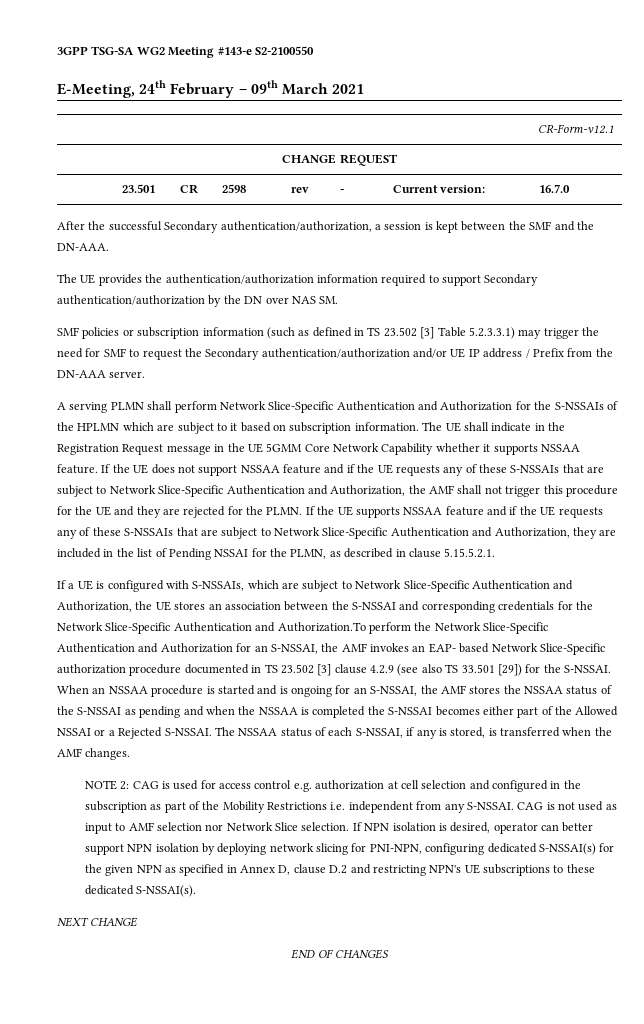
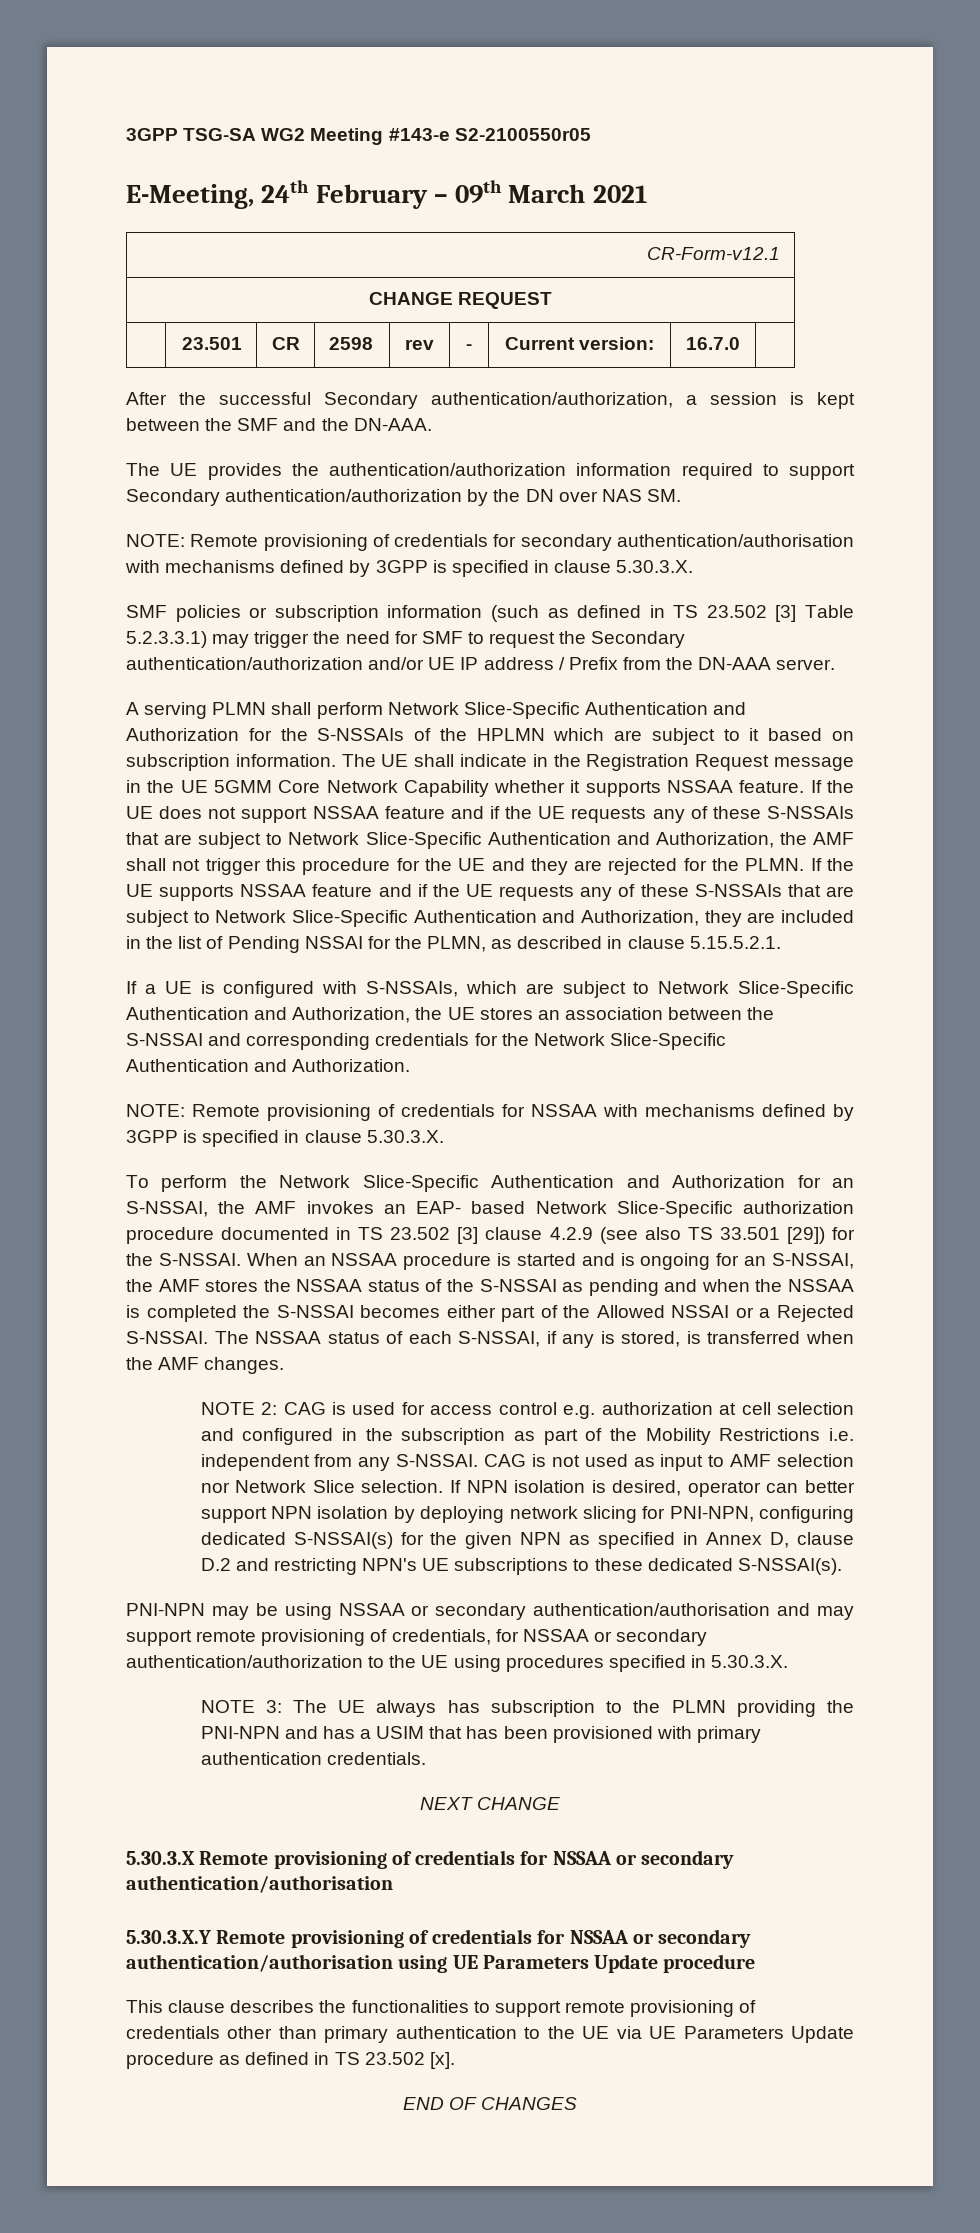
- 3GPP TSG-SA WG2 Meeting #143-e S2-2100550
+ 3GPP TSG-SA WG2 Meeting #143-e S2-2100550r05
+ NOTE: Remote provisioning of credentials for secondary authentication/authorisation with mechanisms defined by 3GPP is specified in clause 5.30.3.X.
- If a UE is configured with S-NSSAIs, which are subject to Network Slice-Specific Authentication and Authorization, the UE stores an association between the S-NSSAI and corresponding credentials for the Network Slice-Specific Authentication and Authorization.To perform the Network Slice-Specific Authentication and Authorization for an S-NSSAI, the AMF invokes an EAP- based Network Slice-Specific authorization procedure documented in TS 23.502 [3] clause 4.2.9 (see also TS 33.501 [29]) for the S-NSSAI.
+ If a UE is configured with S-NSSAIs, which are subject to Network Slice-Specific Authentication and Authorization, the UE stores an association between the S-NSSAI and corresponding credentials for the Network Slice-Specific Authentication and Authorization.
+ NOTE: Remote provisioning of credentials for NSSAA with mechanisms defined by 3GPP is specified in clause 5.30.3.X.
+ To perform the Network Slice-Specific Authentication and Authorization for an S-NSSAI, the AMF invokes an EAP- based Network Slice-Specific authorization procedure documented in TS 23.502 [3] clause 4.2.9 (see also TS 33.501 [29]) for the S-NSSAI.
+ PNI-NPN may be using NSSAA or secondary authentication/authorisation and may support remote provisioning of credentials, for NSSAA or secondary authentication/authorization to the UE using procedures specified in 5.30.3.X.
+ NOTE 3: The UE always has subscription to the PLMN providing the PNI-NPN and has a USIM that has been provisioned with primary authentication credentials.
  NEXT CHANGE
+ 5.30.3.X Remote provisioning of credentials for NSSAA or secondary authentication/authorisation
+ 5.30.3.X.Y Remote provisioning of credentials for NSSAA or secondary authentication/authorisation using UE Parameters Update procedure
+ This clause describes the functionalities to support remote provisioning of credentials other than primary authentication to the UE via UE Parameters Update procedure as defined in TS 23.502 [x].

